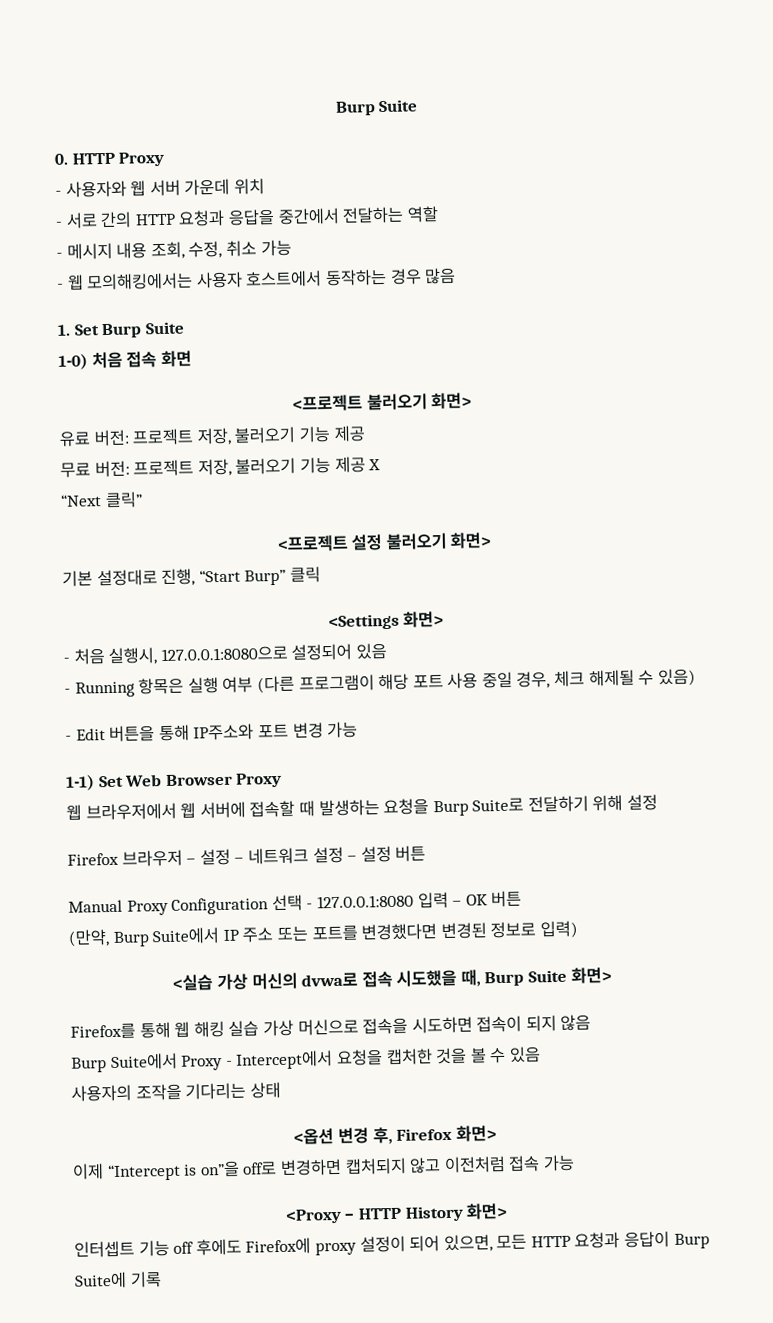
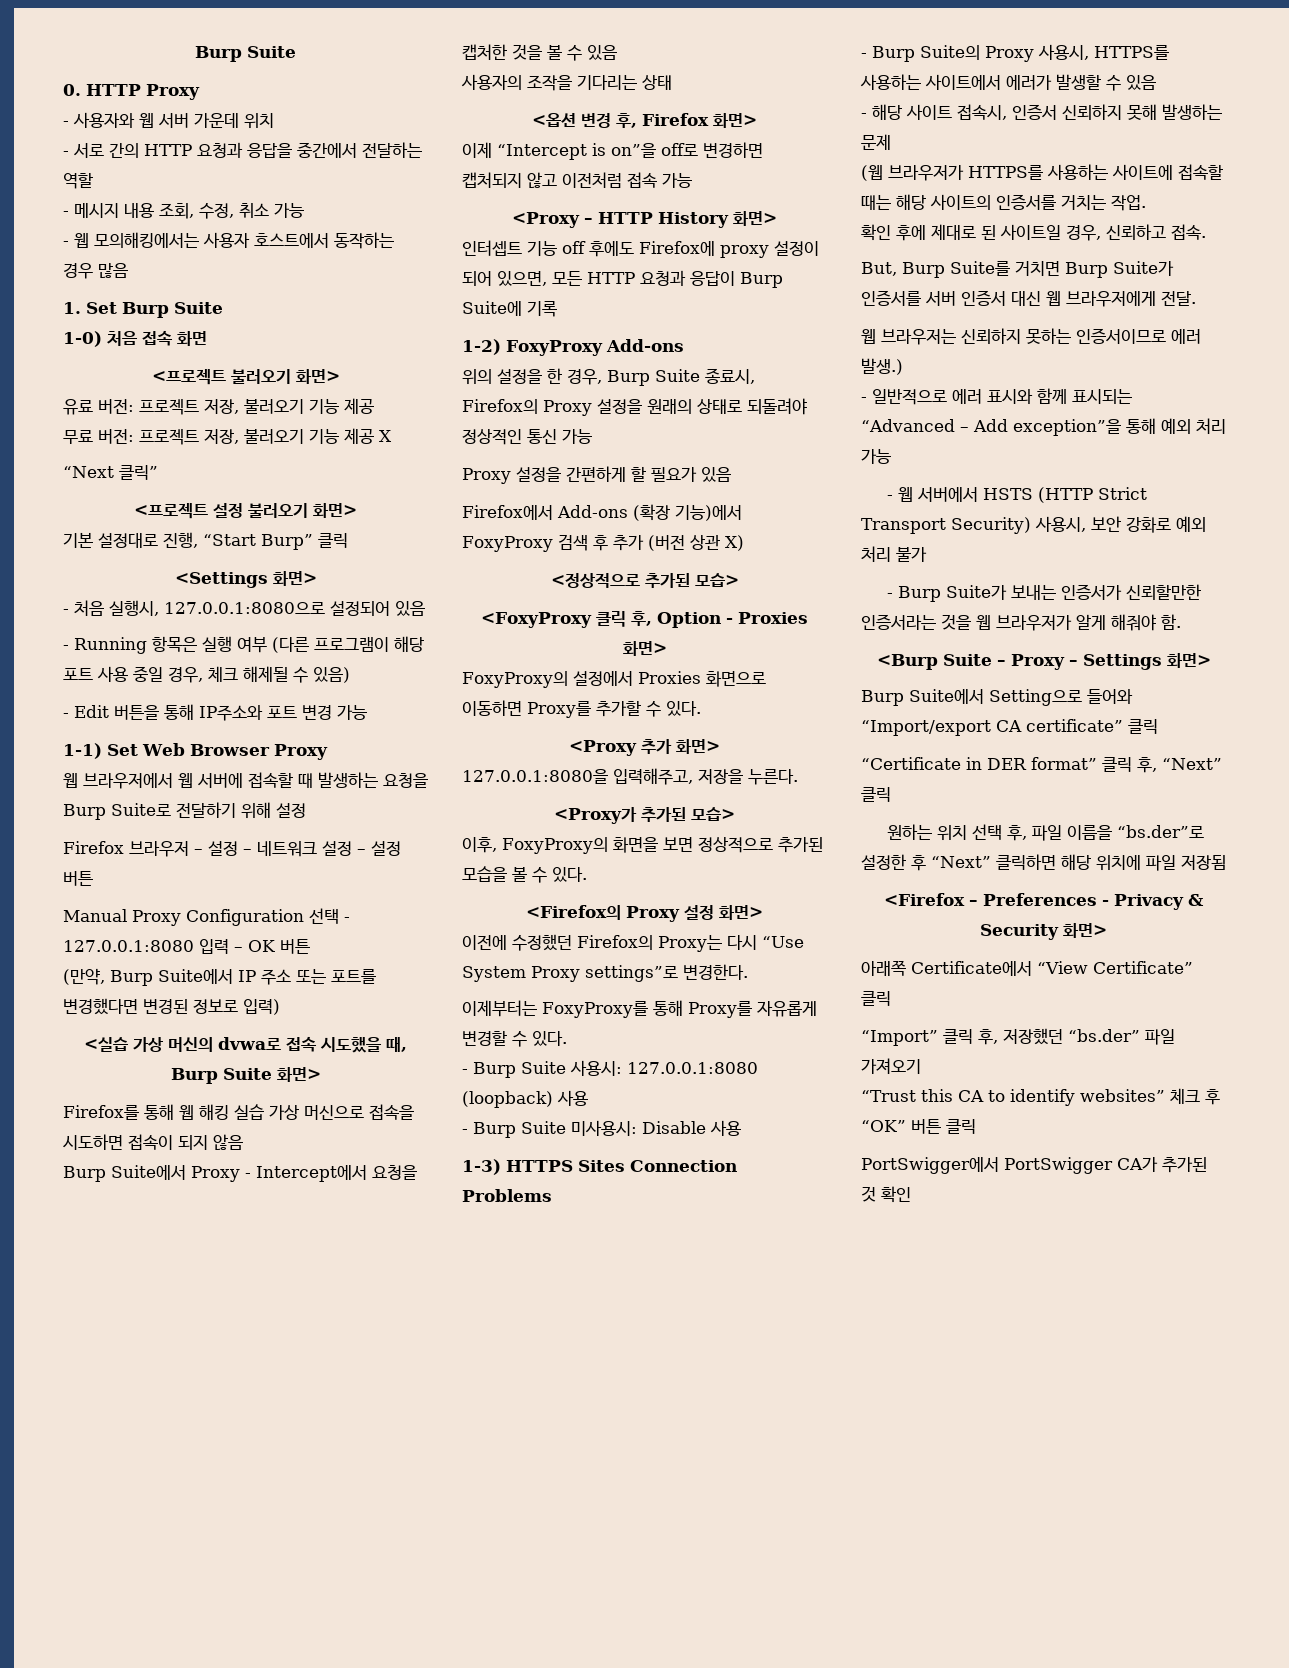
+ 1-2) FoxyProxy Add-ons
+ 위의 설정을 한 경우, Burp Suite 종료시, Firefox의 Proxy 설정을 원래의 상태로 되돌려야 정상적인 통신 가능
+ Proxy 설정을 간편하게 할 필요가 있음
+ Firefox에서 Add-ons (확장 기능)에서 FoxyProxy 검색 후 추가 (버전 상관 X)
+ <정상적으로 추가된 모습>
+ <FoxyProxy 클릭 후, Option - Proxies 화면>
+ FoxyProxy의 설정에서 Proxies 화면으로 이동하면 Proxy를 추가할 수 있다.
+ <Proxy 추가 화면>
+ 127.0.0.1:8080을 입력해주고, 저장을 누른다.
+ <Proxy가 추가된 모습>
+ 이후, FoxyProxy의 화면을 보면 정상적으로 추가된 모습을 볼 수 있다.
+ <Firefox의 Proxy 설정 화면>
+ 이전에 수정했던 Firefox의 Proxy는 다시 “Use System Proxy settings”로 변경한다.
+ 이제부터는 FoxyProxy를 통해 Proxy를 자유롭게 변경할 수 있다.
+ - Burp Suite 사용시: 127.0.0.1:8080 (loopback) 사용
+ - Burp Suite 미사용시: Disable 사용
+ 1-3) HTTPS Sites Connection Problems
+ - Burp Suite의 Proxy 사용시, HTTPS를 사용하는 사이트에서 에러가 발생할 수 있음
+ - 해당 사이트 접속시, 인증서 신뢰하지 못해 발생하는 문제
+ (웹 브라우저가 HTTPS를 사용하는 사이트에 접속할 때는 해당 사이트의 인증서를 거치는 작업.
+ 확인 후에 제대로 된 사이트일 경우, 신뢰하고 접속.
+ But, Burp Suite를 거치면 Burp Suite가 인증서를 서버 인증서 대신 웹 브라우저에게 전달.
+ 웹 브라우저는 신뢰하지 못하는 인증서이므로 에러 발생.)
+ - 일반적으로 에러 표시와 함께 표시되는 “Advanced – Add exception”을 통해 예외 처리 가능
+ - 웹 서버에서 HSTS (HTTP Strict Transport Security) 사용시, 보안 강화로 예외 처리 불가
+ - Burp Suite가 보내는 인증서가 신뢰할만한 인증서라는 것을 웹 브라우저가 알게 해줘야 함.
+ <Burp Suite – Proxy – Settings 화면>
+ Burp Suite에서 Setting으로 들어와 “Import/export CA certificate” 클릭
+ “Certificate in DER format” 클릭 후, “Next” 클릭
+ 원하는 위치 선택 후, 파일 이름을 “bs.der”로 설정한 후 “Next” 클릭하면 해당 위치에 파일 저장됨
+ <Firefox – Preferences - Privacy & Security 화면>
+ 아래쪽 Certificate에서 “View Certificate” 클릭
+ “Import” 클릭 후, 저장했던 “bs.der” 파일 가져오기
+ “Trust this CA to identify websites” 체크 후 “OK” 버튼 클릭
+ PortSwigger에서 PortSwigger CA가 추가된 것 확인

